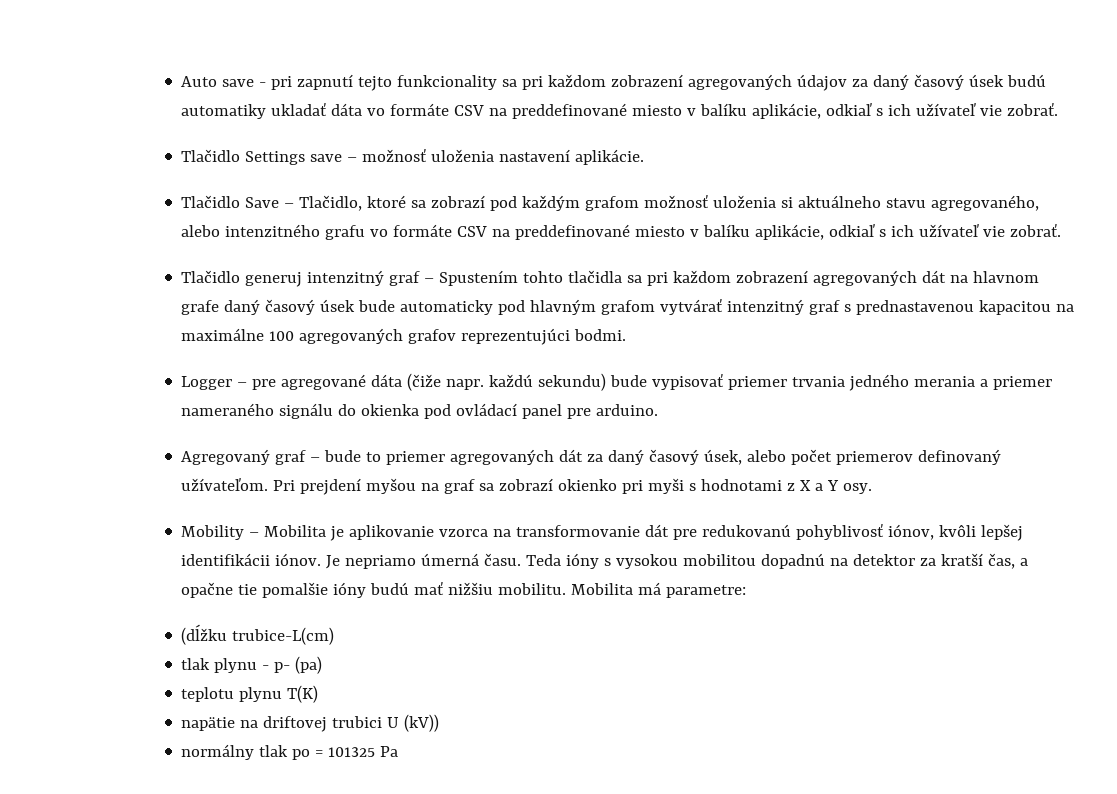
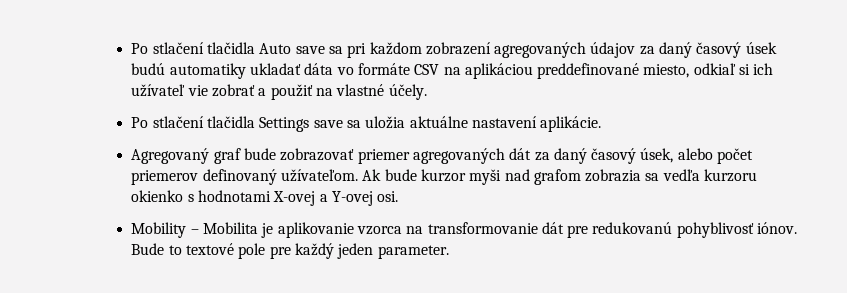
- Auto save - pri zapnutí tejto funkcionality sa pri každom zobrazení agregovaných údajov za daný časový úsek budú automatiky ukladať dáta vo formáte CSV na preddefinované miesto v balíku aplikácie, odkiaľ s ich užívateľ vie zobrať.
- Tlačidlo Settings save – možnosť uloženia nastavení aplikácie.
- Tlačidlo Save – Tlačidlo, ktoré sa zobrazí pod každým grafom možnosť uloženia si aktuálneho stavu agregovaného, alebo intenzitného grafu vo formáte CSV na preddefinované miesto v balíku aplikácie, odkiaľ s ich užívateľ vie zobrať.
- Tlačidlo generuj intenzitný graf – Spustením tohto tlačidla sa pri každom zobrazení agregovaných dát na hlavnom grafe daný časový úsek bude automaticky pod hlavným grafom vytvárať intenzitný graf s prednastavenou kapacitou na maximálne 100 agregovaných grafov reprezentujúci bodmi.
- Logger – pre agregované dáta (čiže napr. každú sekundu) bude vypisovať priemer trvania jedného merania a priemer nameraného signálu do okienka pod ovládací panel pre arduino.
+ Po stlačení tlačidla Auto save sa pri každom zobrazení agregovaných údajov za daný časový úsek budú automatiky ukladať dáta vo formáte CSV na aplikáciou preddefinované miesto, odkiaľ si ich užívateľ vie zobrať a použiť na vlastné účely.
+ Po stlačení tlačidla Settings save sa uložia aktuálne nastavení aplikácie.
- Agregovaný graf – bude to priemer agregovaných dát za daný časový úsek, alebo počet priemerov definovaný užívateľom.
+ Agregovaný graf bude zobrazovať priemer agregovaných dát za daný časový úsek, alebo počet priemerov definovaný užívateľom.
- Pri prejdení myšou na graf sa zobrazí okienko pri myši s hodnotami z X a Y osy.
+ Ak bude kurzor myši nad grafom zobrazia sa vedľa kurzoru okienko s hodnotami X-ovej a Y-ovej osi.
- Mobility – Mobilita je aplikovanie vzorca na transformovanie dát pre redukovanú pohyblivosť iónov, kvôli lepšej identifikácii iónov. Je nepriamo úmerná času. Teda ióny s vysokou mobilitou dopadnú na detektor za kratší čas, a opačne tie pomalšie ióny budú mať nižšiu mobilitu. Mobilita má parametre:
- (dĺžku trubice-L(cm)
- tlak plynu - p- (pa)
- teplotu plynu T(K)
- napätie na driftovej trubici U (kV))
- normálny tlak po = 101325 Pa
+ Mobility – Mobilita je aplikovanie vzorca na transformovanie dát pre redukovanú pohyblivosť iónov. Bude to textové pole pre každý jeden parameter.

